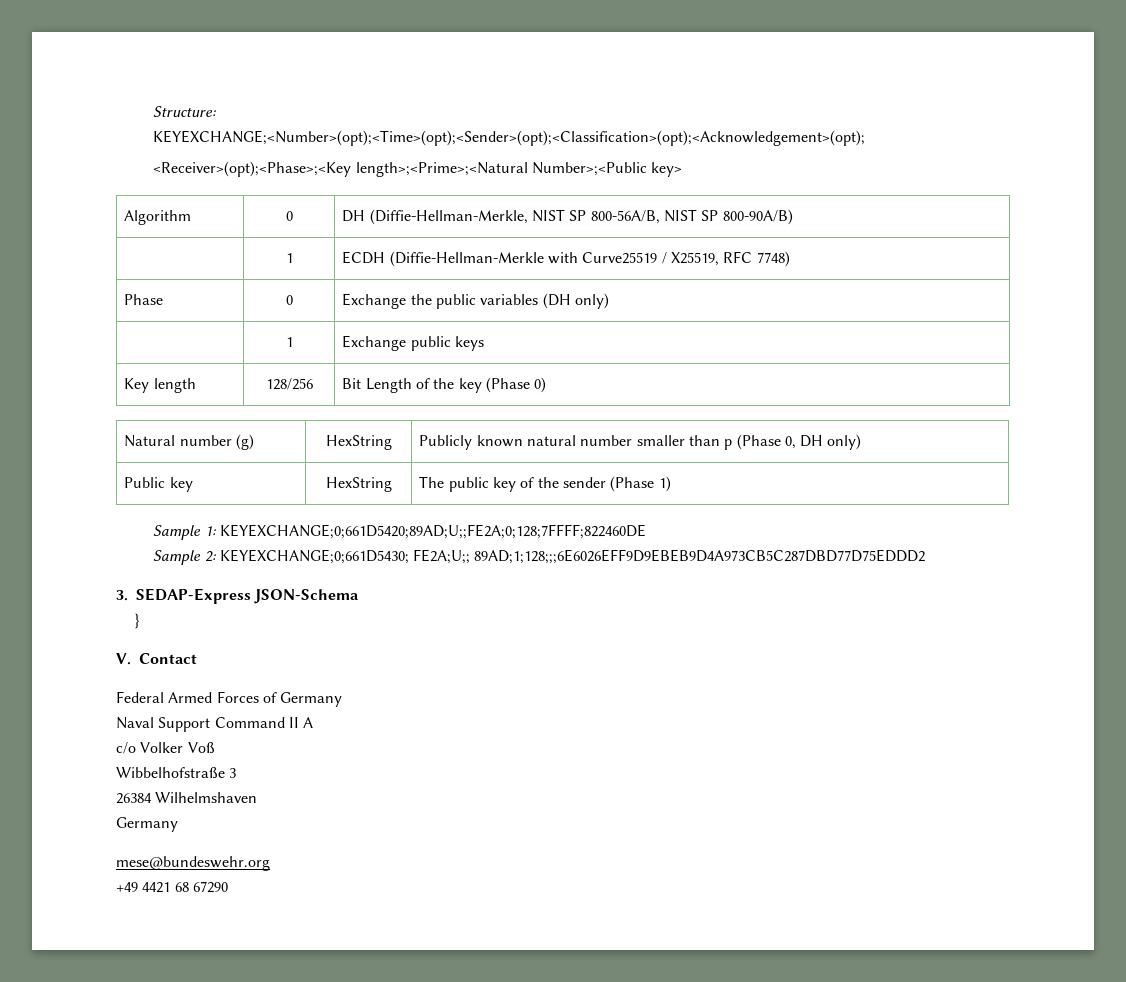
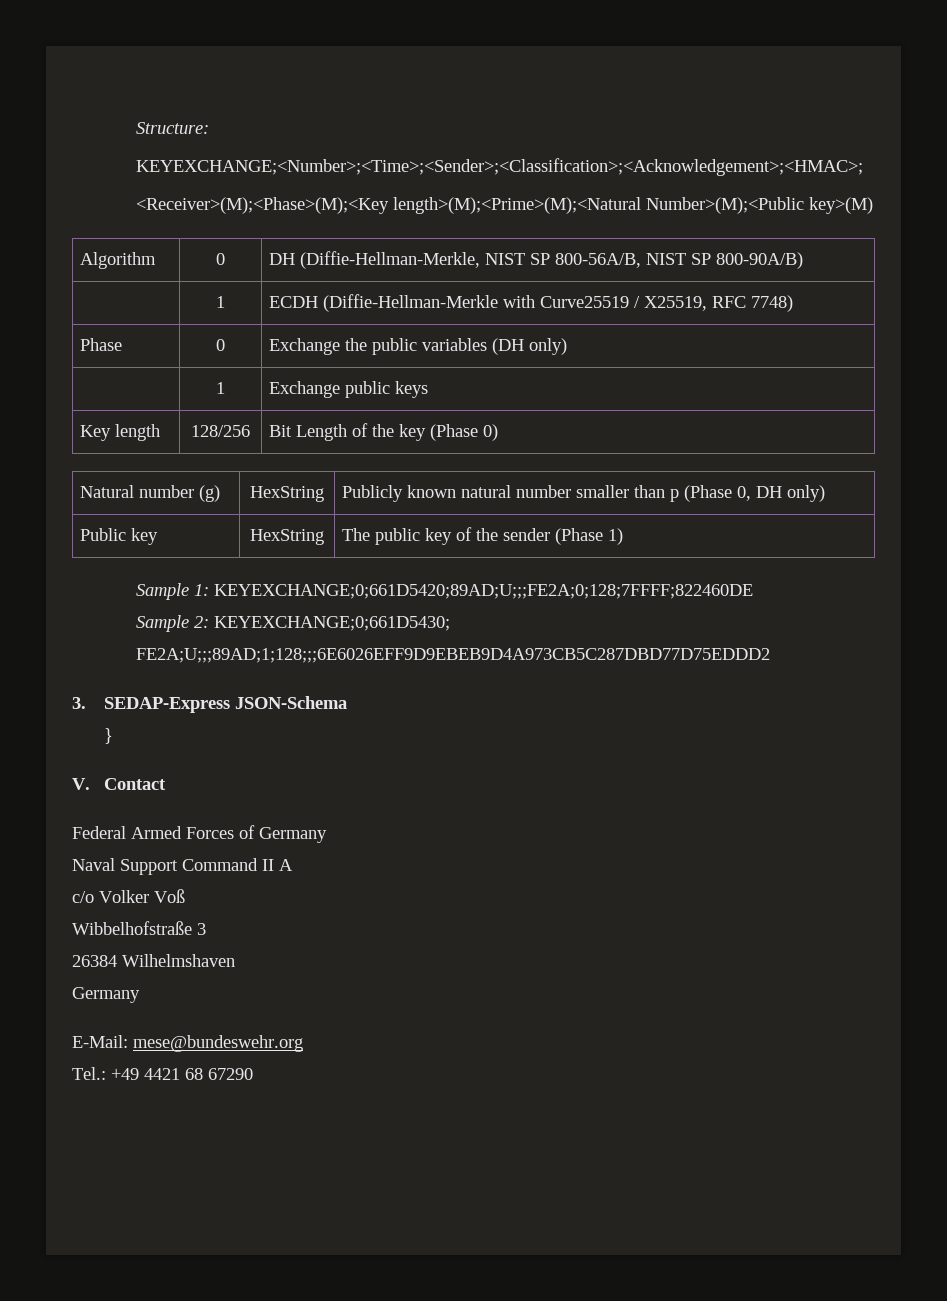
- KEYEXCHANGE;<Number>(opt);<Time>(opt);<Sender>(opt);<Classification>(opt);<Acknowledgement>(opt);
- <Receiver>(opt);<Phase>;<Key length>;<Prime>;<Natural Number>;<Public key>
+ KEYEXCHANGE;<Number>;<Time>;<Sender>;<Classification>;<Acknowledgement>;<HMAC>;
+ <Receiver>(M);<Phase>(M);<Key length>(M);<Prime>(M);<Natural Number>(M);<Public key>(M)
- Sample 1: KEYEXCHANGE;0;661D5420;89AD;U;;FE2A;0;128;7FFFF;822460DE
+ Sample 1: KEYEXCHANGE;0;661D5420;89AD;U;;;FE2A;0;128;7FFFF;822460DE
- Sample 2: KEYEXCHANGE;0;661D5430; FE2A;U;; 89AD;1;128;;;6E6026EFF9D9EBEB9D4A973CB5C287DBD77D75EDDD2
+ Sample 2: KEYEXCHANGE;0;661D5430; FE2A;U;;;89AD;1;128;;;6E6026EFF9D9EBEB9D4A973CB5C287DBD77D75EDDD2
- mese@bundeswehr.org
+ E-Mail: mese@bundeswehr.org
- +49 4421 68 67290
+ Tel.: +49 4421 68 67290

